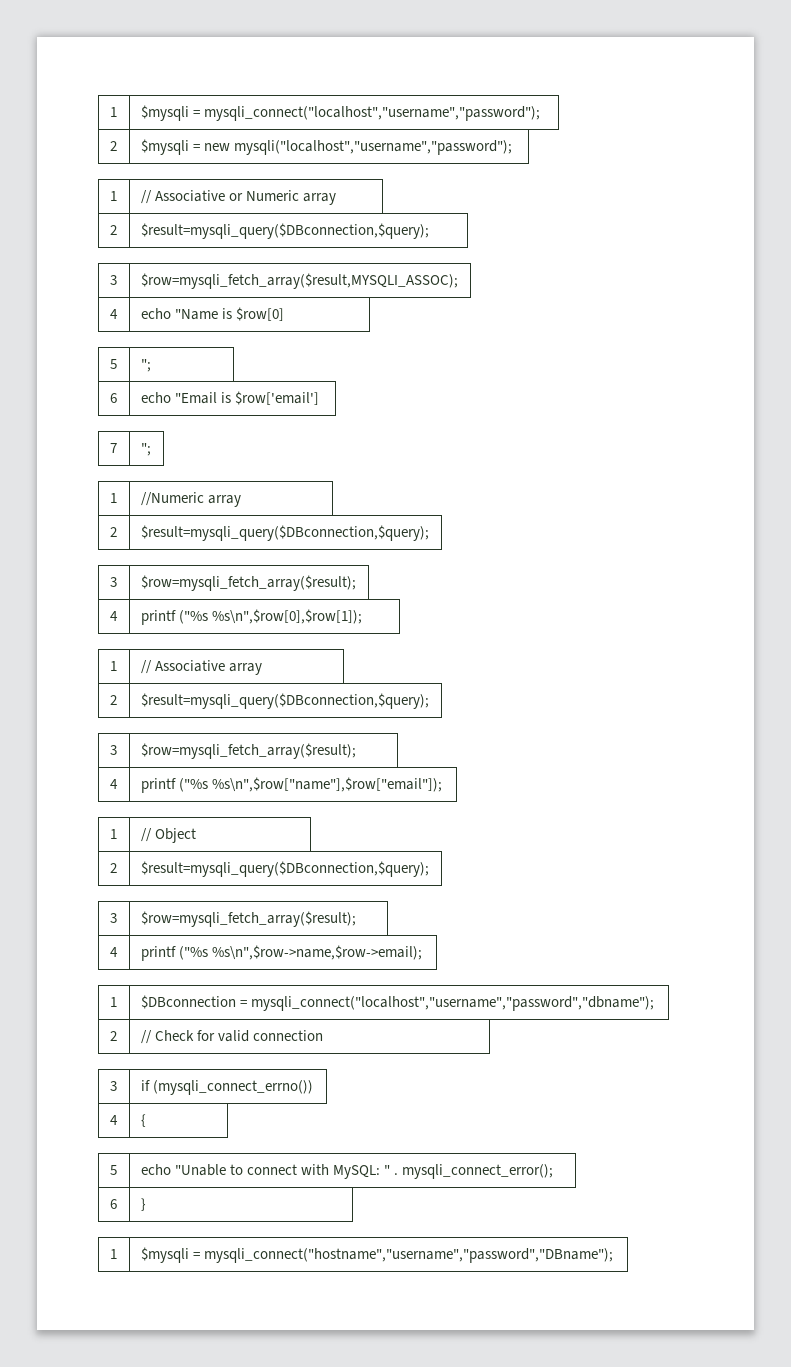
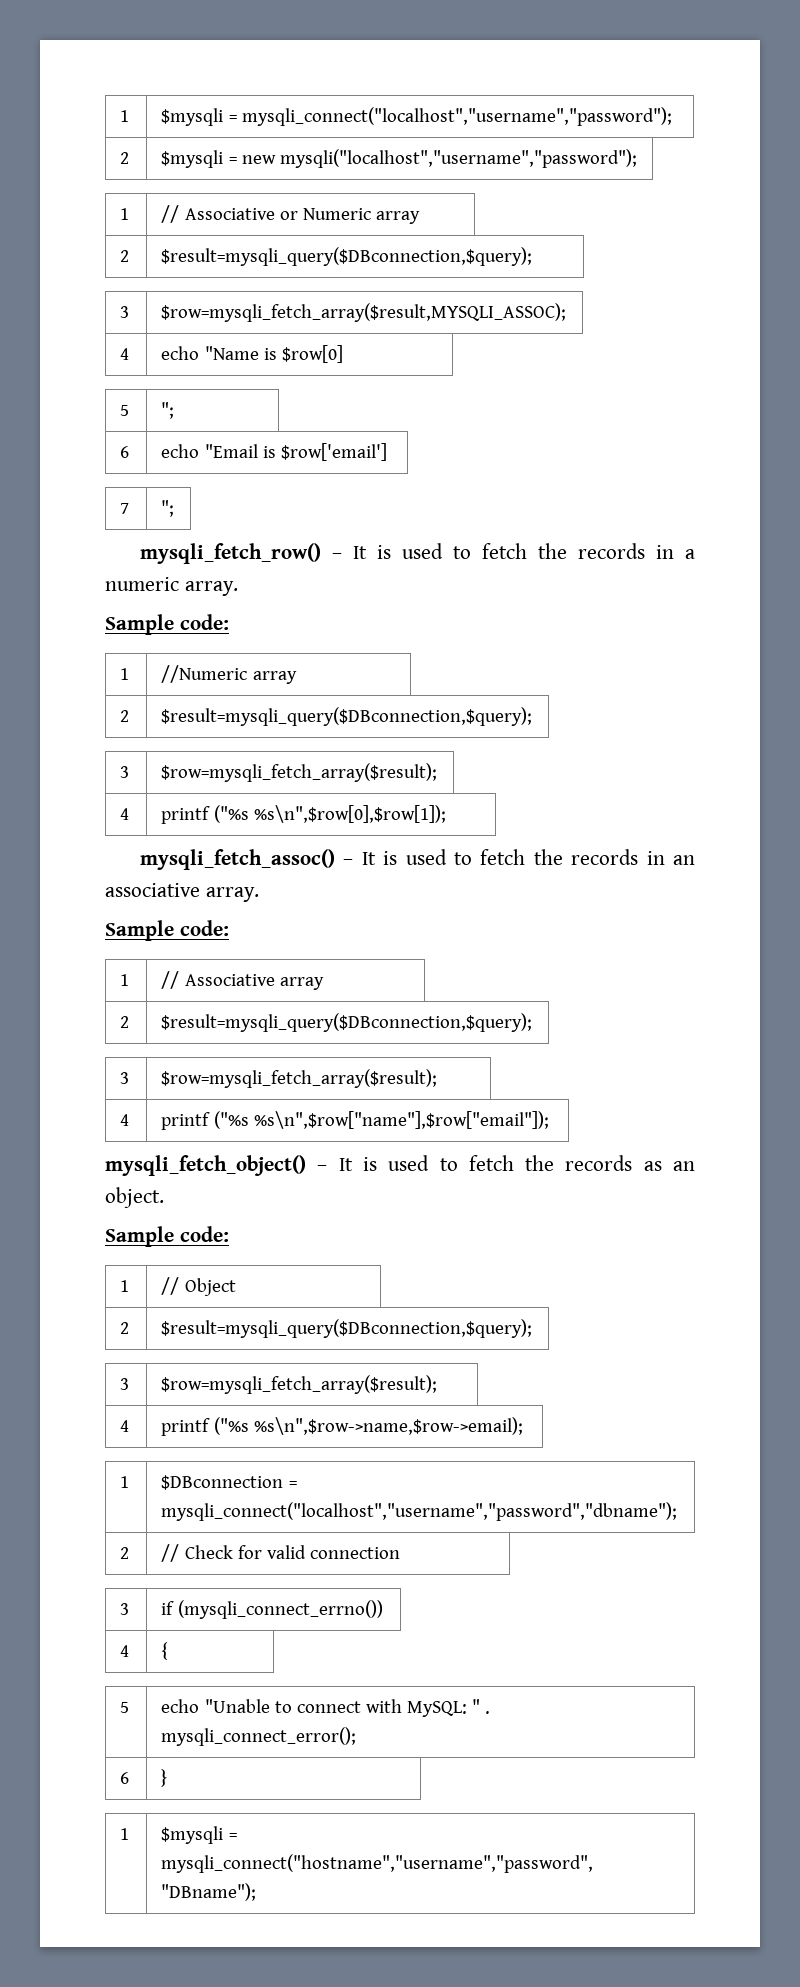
+ mysqli_fetch_row() – It is used to fetch the records in a numeric array.
+ Sample code:
+ mysqli_fetch_assoc() – It is used to fetch the records in an associative array.
+ Sample code:
+ mysqli_fetch_object() – It is used to fetch the records as an object.
+ Sample code:

